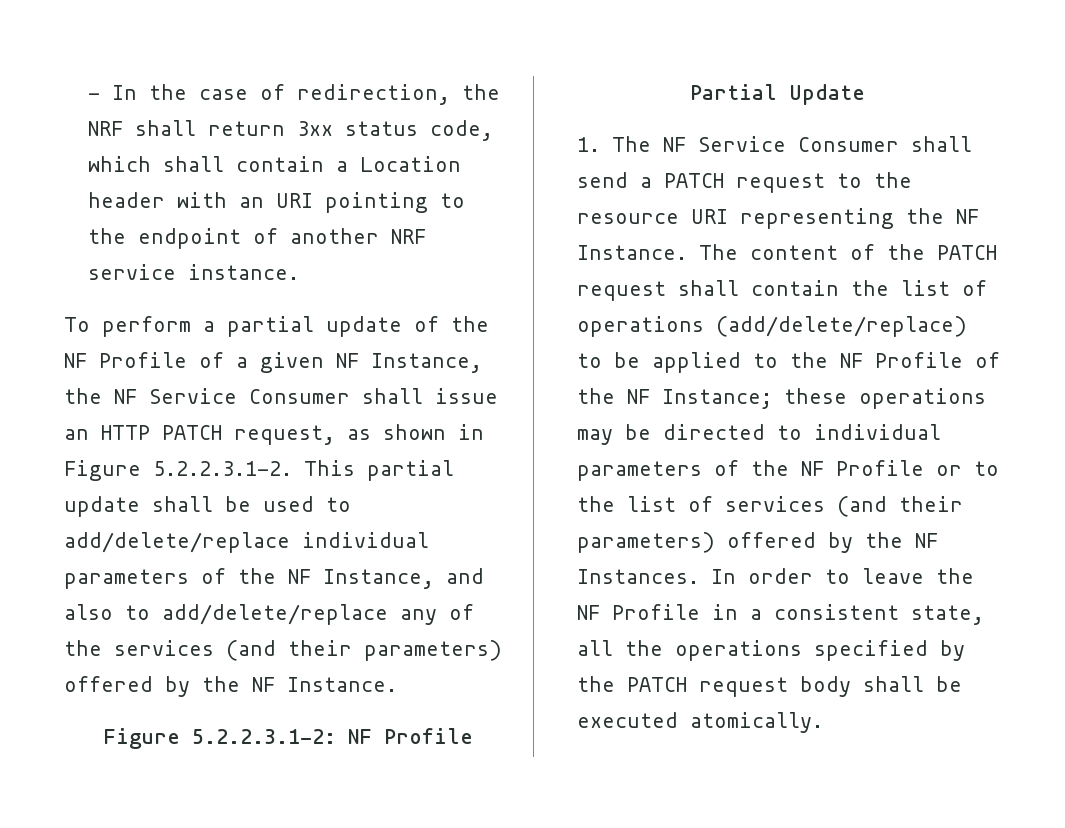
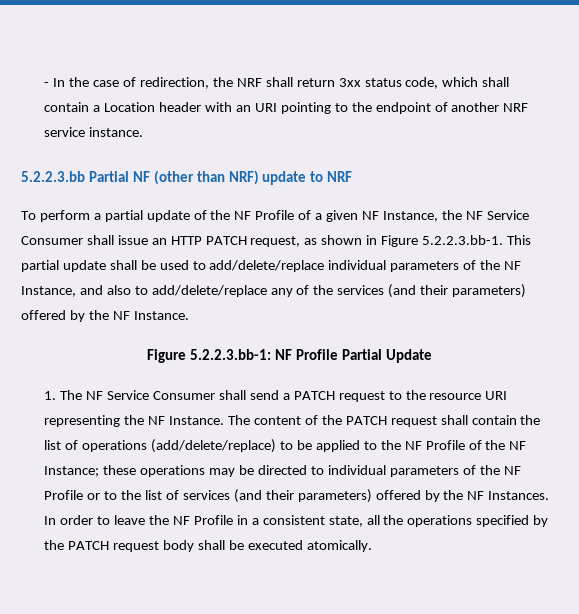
+ 5.2.2.3.bb Partial NF (other than NRF) update to NRF
- To perform a partial update of the NF Profile of a given NF Instance, the NF Service Consumer shall issue an HTTP PATCH request, as shown in Figure 5.2.2.3.1-2. This partial update shall be used to add/delete/replace individual parameters of the NF Instance, and also to add/delete/replace any of the services (and their parameters) offered by the NF Instance.
+ To perform a partial update of the NF Profile of a given NF Instance, the NF Service Consumer shall issue an HTTP PATCH request, as shown in Figure 5.2.2.3.bb-1. This partial update shall be used to add/delete/replace individual parameters of the NF Instance, and also to add/delete/replace any of the services (and their parameters) offered by the NF Instance.
- Figure 5.2.2.3.1-2: NF Profile Partial Update
+ Figure 5.2.2.3.bb-1: NF Profile Partial Update

